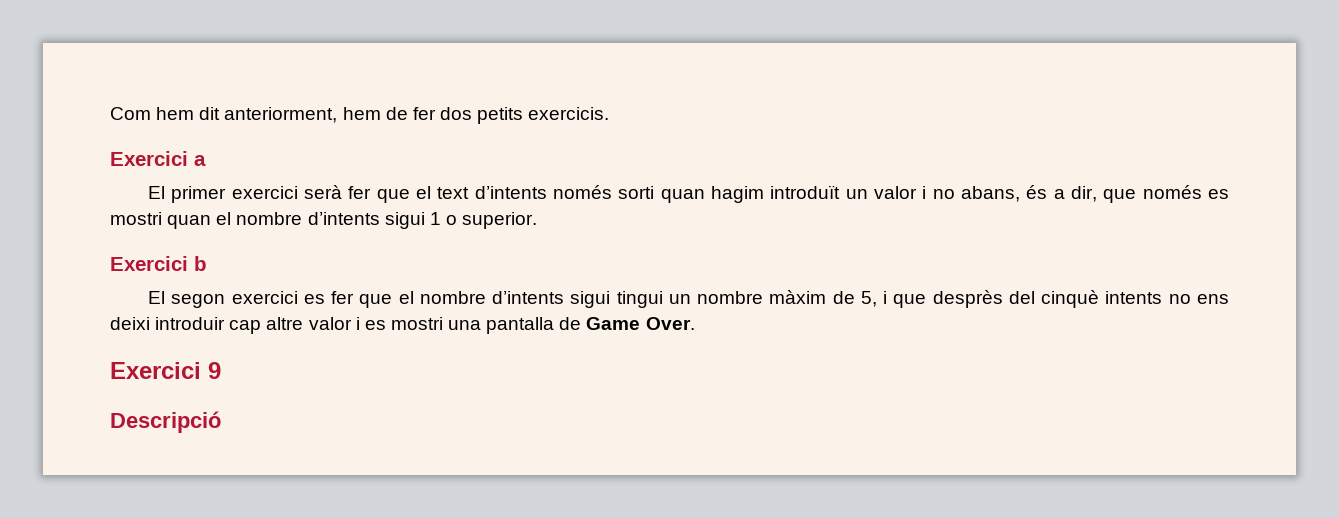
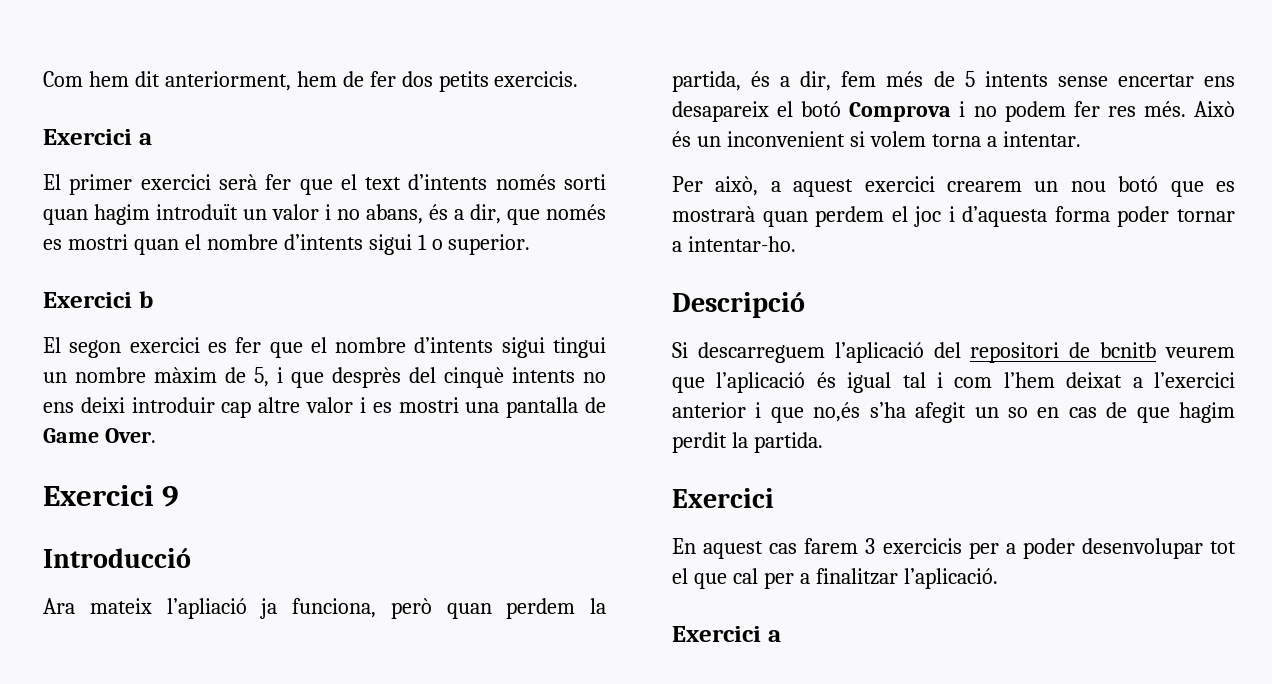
+ Introducció
+ Ara mateix l’apliació ja funciona, però quan perdem la partida, és a dir, fem més de 5 intents sense encertar ens desapareix el botó Comprova i no podem fer res més. Això és un inconvenient si volem torna a intentar.
+ Per això, a aquest exercici crearem un nou botó que es mostrarà quan perdem el joc i d’aquesta forma poder tornar a intentar-ho.
  Descripció
+ Si descarreguem l’aplicació del repositori de bcnitb veurem que l’aplicació és igual tal i com l’hem deixat a l’exercici anterior i que no,és s’ha afegit un so en cas de que hagim perdit la partida.
+ Exercici
+ En aquest cas farem 3 exercicis per a poder desenvolupar tot el que cal per a finalitzar l’aplicació.
+ Exercici a

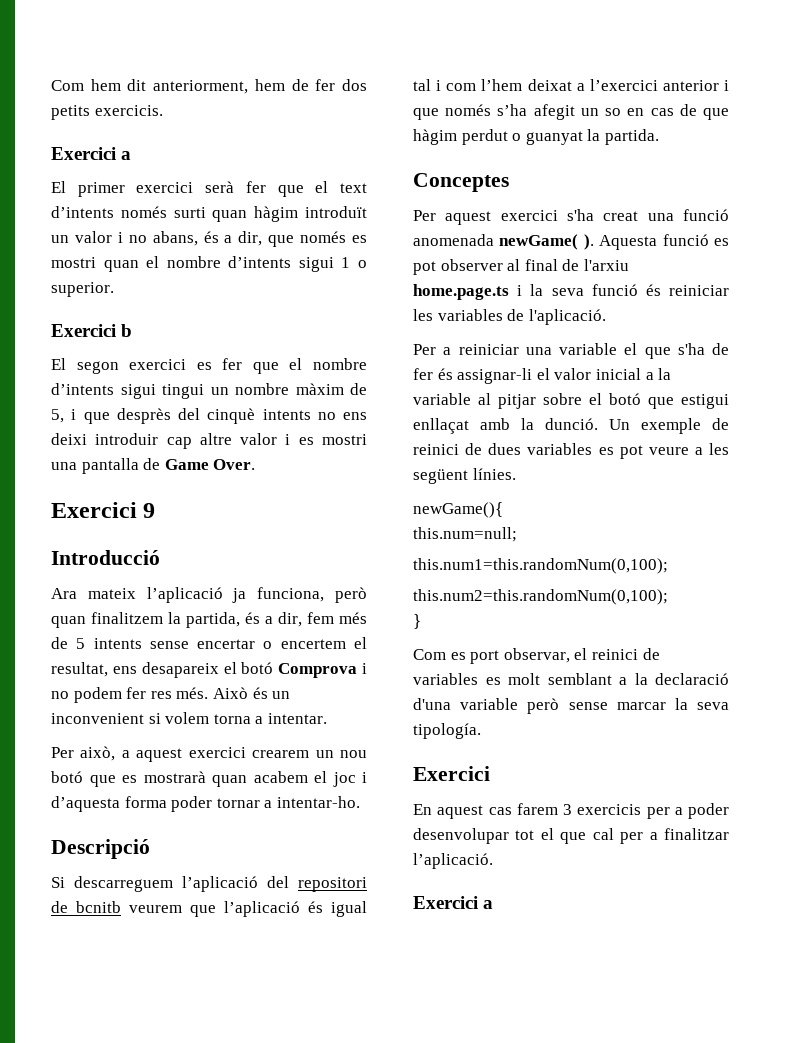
- El primer exercici serà fer que el text d’intents només sorti quan hagim introduït un valor i no abans, és a dir, que només es mostri quan el nombre d’intents sigui 1 o superior.
+ El primer exercici serà fer que el text d’intents només surti quan hàgim introduït un valor i no abans, és a dir, que només es mostri quan el nombre d’intents sigui 1 o superior.
- Ara mateix l’apliació ja funciona, però quan perdem la partida, és a dir, fem més de 5 intents sense encertar ens desapareix el botó Comprova i no podem fer res més.
+ Ara mateix l’aplicació ja funciona, però quan finalitzem la partida, és a dir, fem més de 5 intents sense encertar o encertem el resultat, ens desapareix el botó Comprova i no podem fer res més.
- Per això, a aquest exercici crearem un nou botó que es mostrarà quan perdem el joc i d’aquesta forma poder tornar a intentar-ho.
+ Per això, a aquest exercici crearem un nou botó que es mostrarà quan acabem el joc i d’aquesta forma poder tornar a intentar-ho.
- Si descarreguem l’aplicació del repositori de bcnitb veurem que l’aplicació és igual tal i com l’hem deixat a l’exercici anterior i que no,és s’ha afegit un so en cas de que hagim perdit la partida.
+ Si descarreguem l’aplicació del repositori de bcnitb veurem que l’aplicació és igual tal i com l’hem deixat a l’exercici anterior i que només s’ha afegit un so en cas de que hàgim perdut o guanyat la partida.
+ Conceptes
+ Per aquest exercici s'ha creat una funció anomenada newGame( ). Aquesta funció es pot observer al final de l'arxiu home.page.ts i la seva funció és reiniciar les variables de l'aplicació.
+ Per a reiniciar una variable el que s'ha de fer és assignar-li el valor inicial a la variable al pitjar sobre el botó que estigui enllaçat amb la dunció. Un exemple de reinici de dues variables es pot veure a les següent línies.
+ newGame(){
+ this.num=null;
+ this.num1=this.randomNum(0,100);
+ this.num2=this.randomNum(0,100);
+ }
+ Com es port observar, el reinici de variables es molt semblant a la declaració d'una variable però sense marcar la seva tipología.

